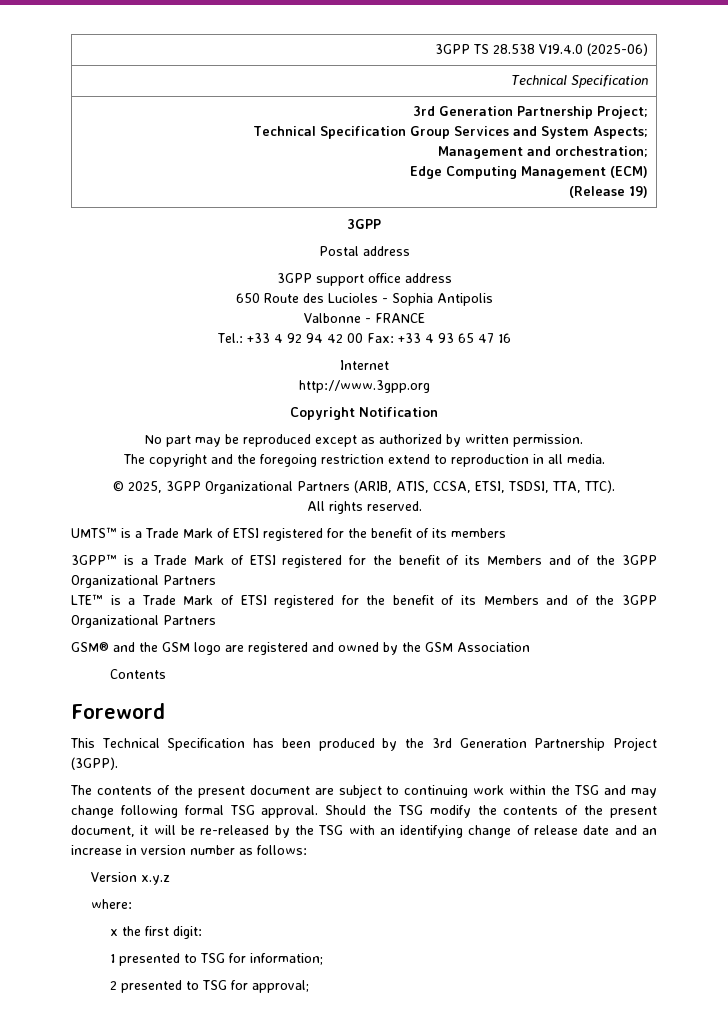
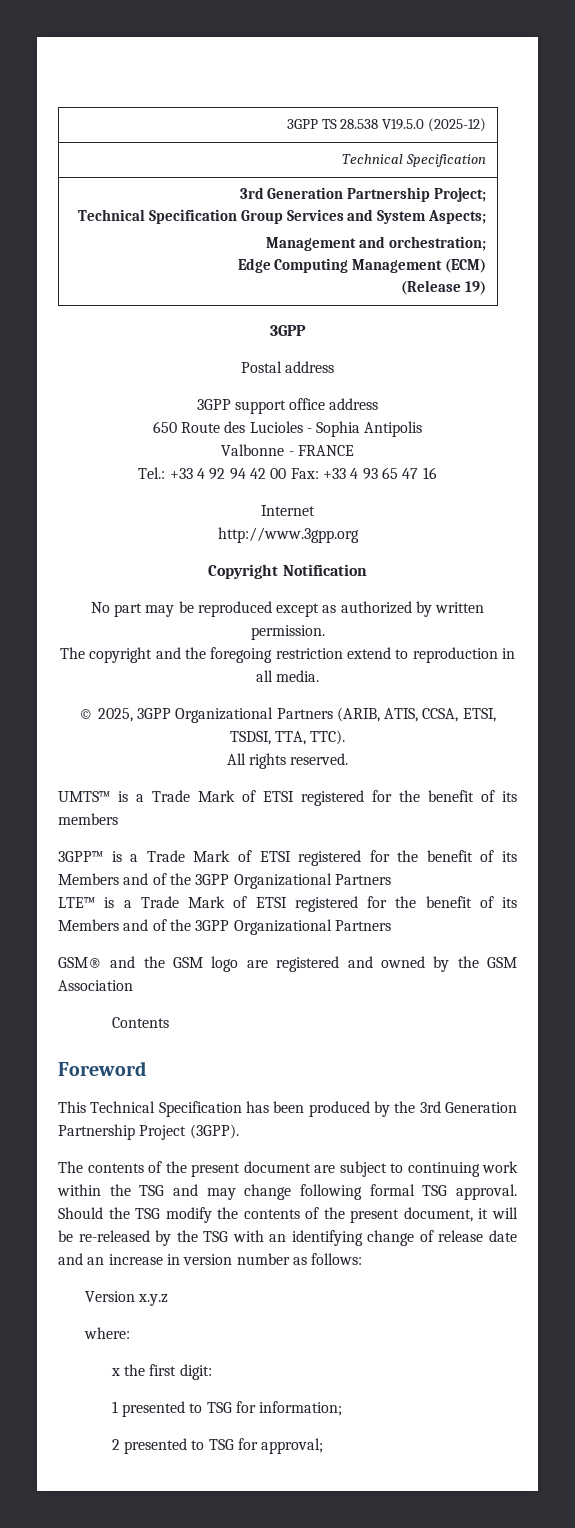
- 3GPP TS 28.538 V19.4.0 (2025-06)
+ 3GPP TS 28.538 V19.5.0 (2025-12)

